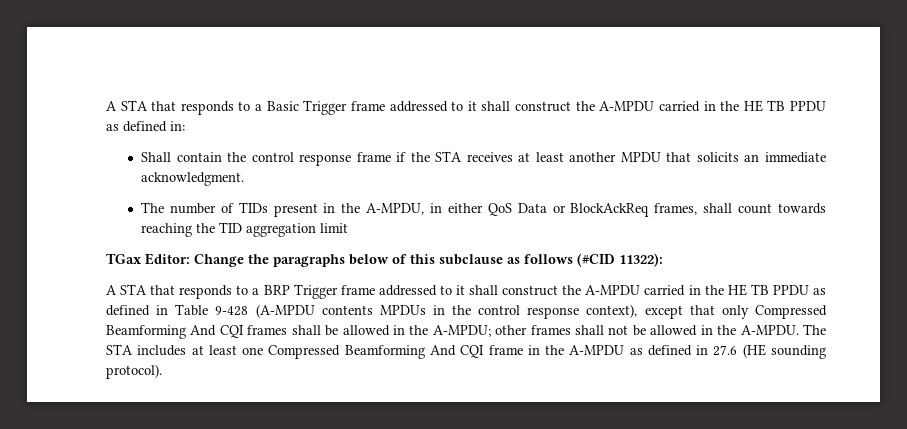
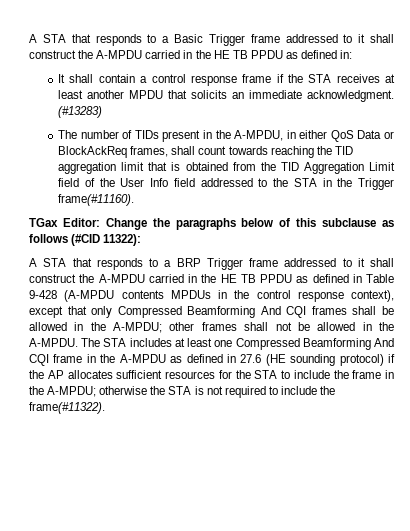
- Shall contain the control response frame if the STA receives at least another MPDU that solicits an immediate acknowledgment.
+ It shall contain a control response frame if the STA receives at least another MPDU that solicits an immediate acknowledgment. (#13283)
- The number of TIDs present in the A-MPDU, in either QoS Data or BlockAckReq frames, shall count towards reaching the TID aggregation limit
+ The number of TIDs present in the A-MPDU, in either QoS Data or BlockAckReq frames, shall count towards reaching the TID aggregation limit that is obtained from the TID Aggregation Limit field of the User Info field addressed to the STA in the Trigger frame(#11160).
- The STA includes at least one Compressed Beamforming And CQI frame in the A-MPDU as defined in 27.6 (HE sounding protocol).
+ The STA includes at least one Compressed Beamforming And CQI frame in the A-MPDU as defined in 27.6 (HE sounding protocol) if the AP allocates sufficient resources for the STA to include the frame in the A-MPDU; otherwise the STA is not required to include the frame(#11322).

